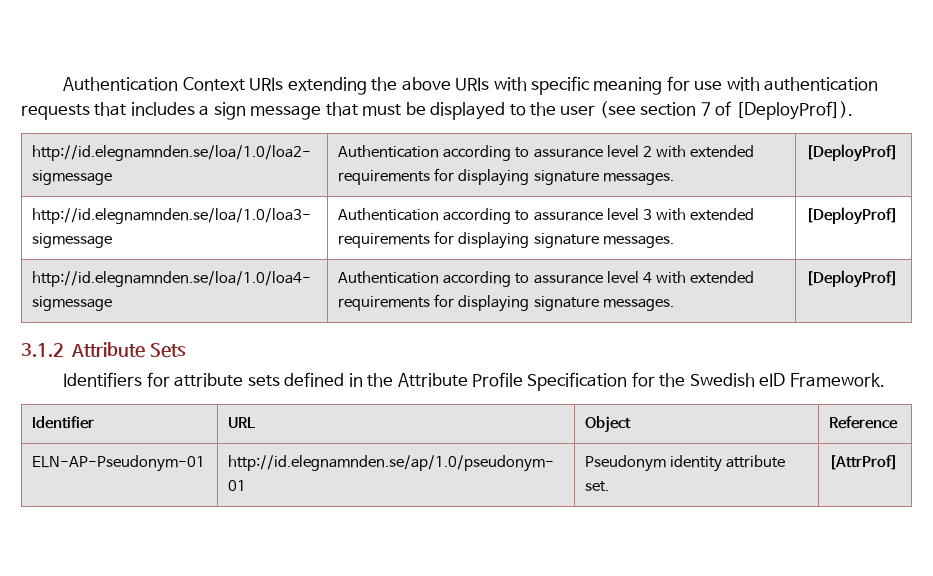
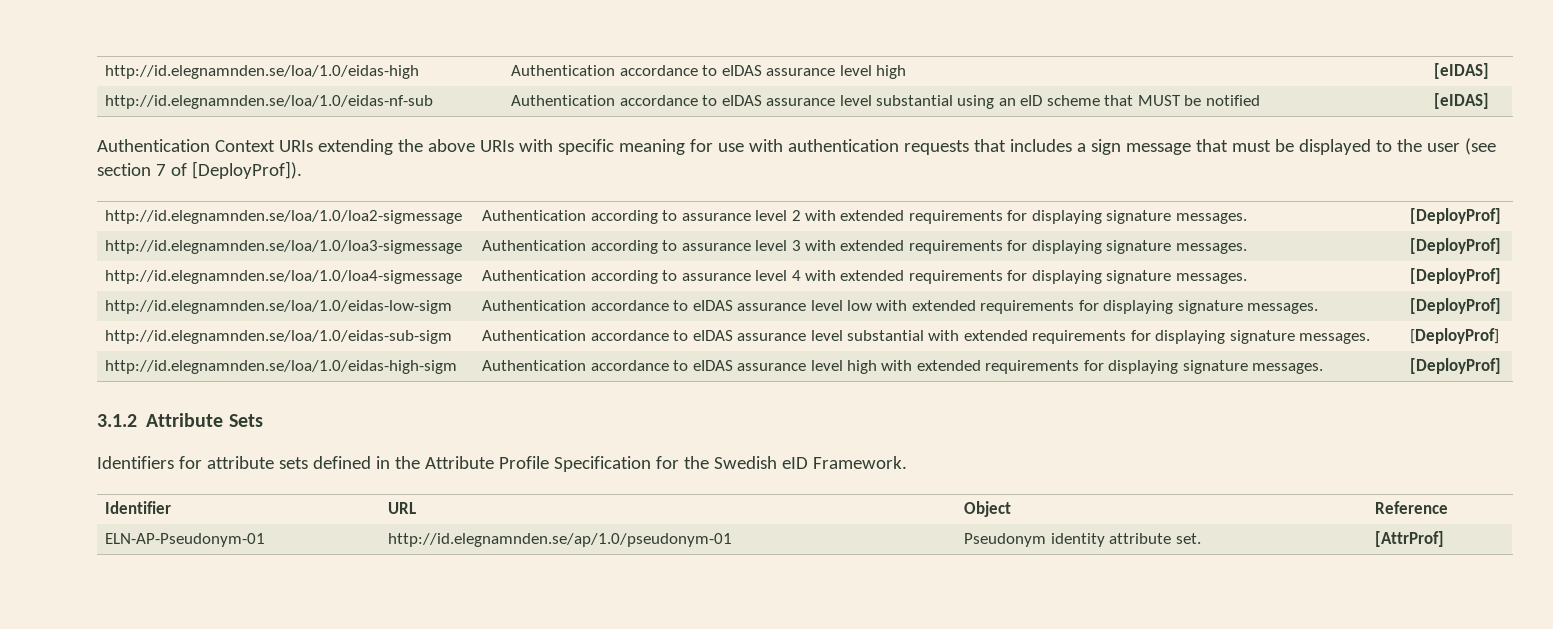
+ http://id.elegnamnden.se/loa/1.0/eidas-high | Authentication accordance to eIDAS assurance level high | [eIDAS]
+ http://id.elegnamnden.se/loa/1.0/eidas-nf-sub | Authentication accordance to eIDAS assurance level substantial using an eID scheme that MUST be notified | [eIDAS]
+ http://id.elegnamnden.se/loa/1.0/eidas-low-sigm | Authentication accordance to eIDAS assurance level low with extended requirements for displaying signature messages. | [DeployProf]
+ http://id.elegnamnden.se/loa/1.0/eidas-sub-sigm | Authentication accordance to eIDAS assurance level substantial with extended requirements for displaying signature messages. | [DeployProf]
+ http://id.elegnamnden.se/loa/1.0/eidas-high-sigm | Authentication accordance to eIDAS assurance level high with extended requirements for displaying signature messages. | [DeployProf]

